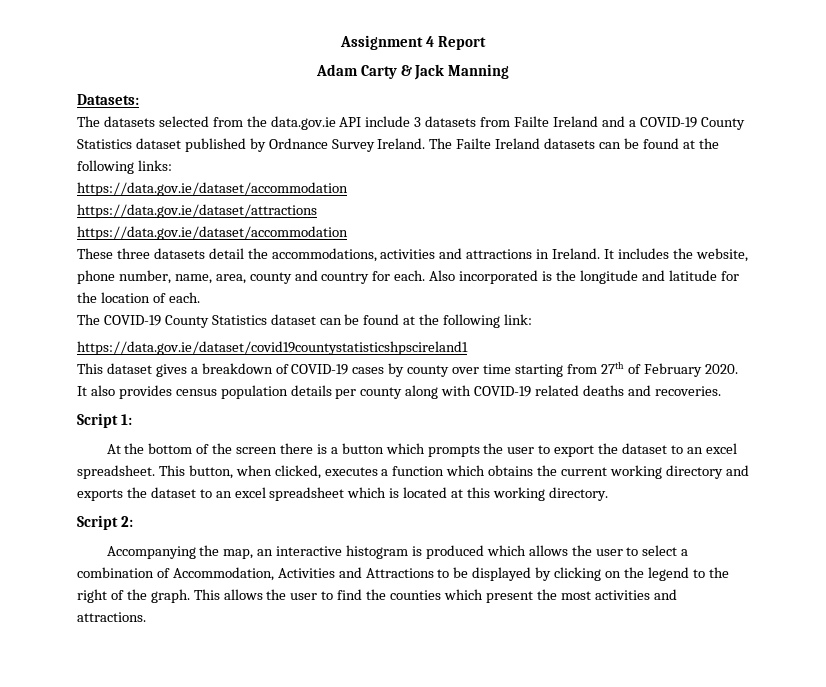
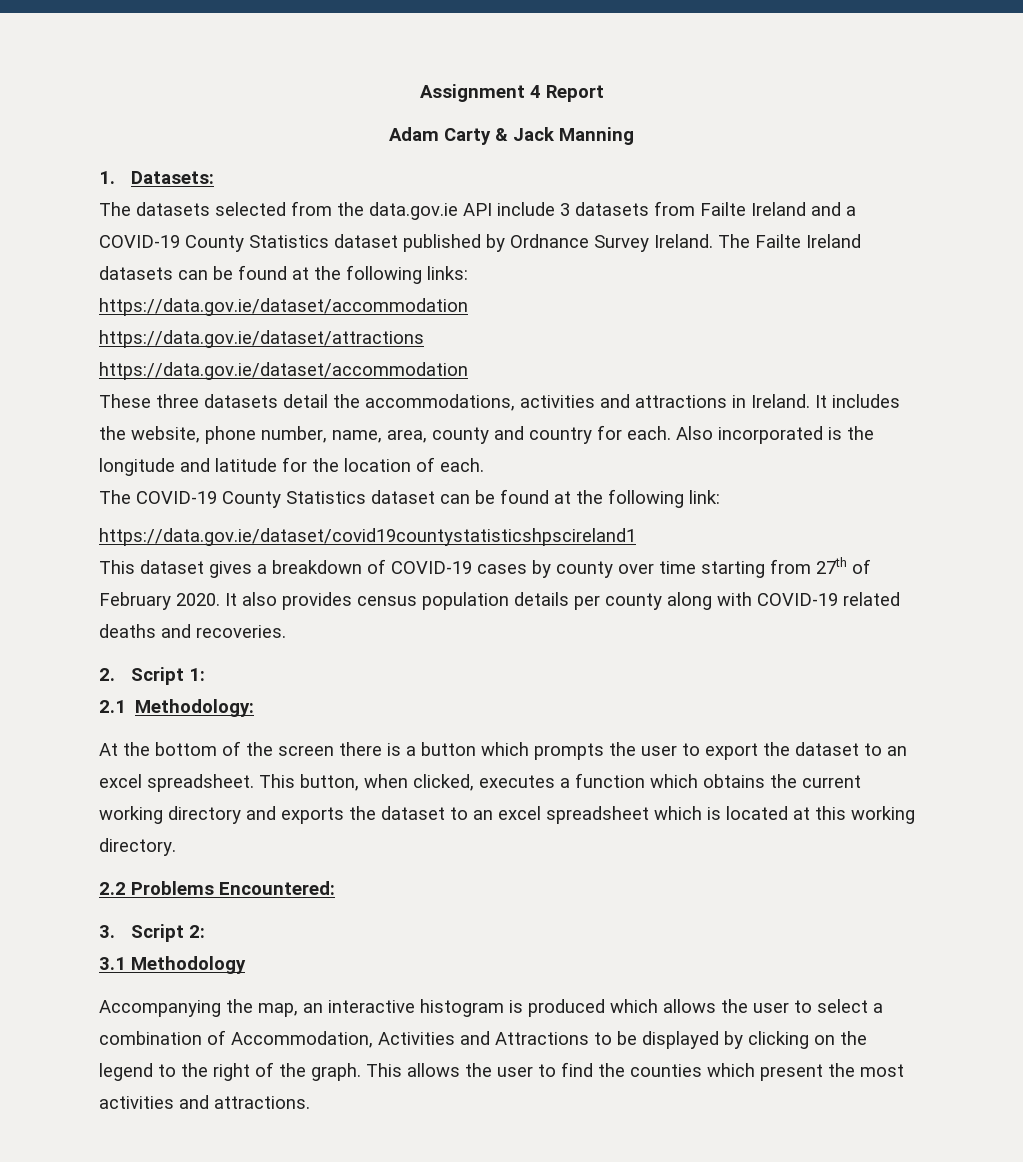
- Datasets:
+ 1. Datasets:
- Script 1:
+ 2. Script 1:
+ 2.1 Methodology:
- Script 2:
+ 2.2 Problems Encountered:
+ 3. Script 2:
+ 3.1 Methodology

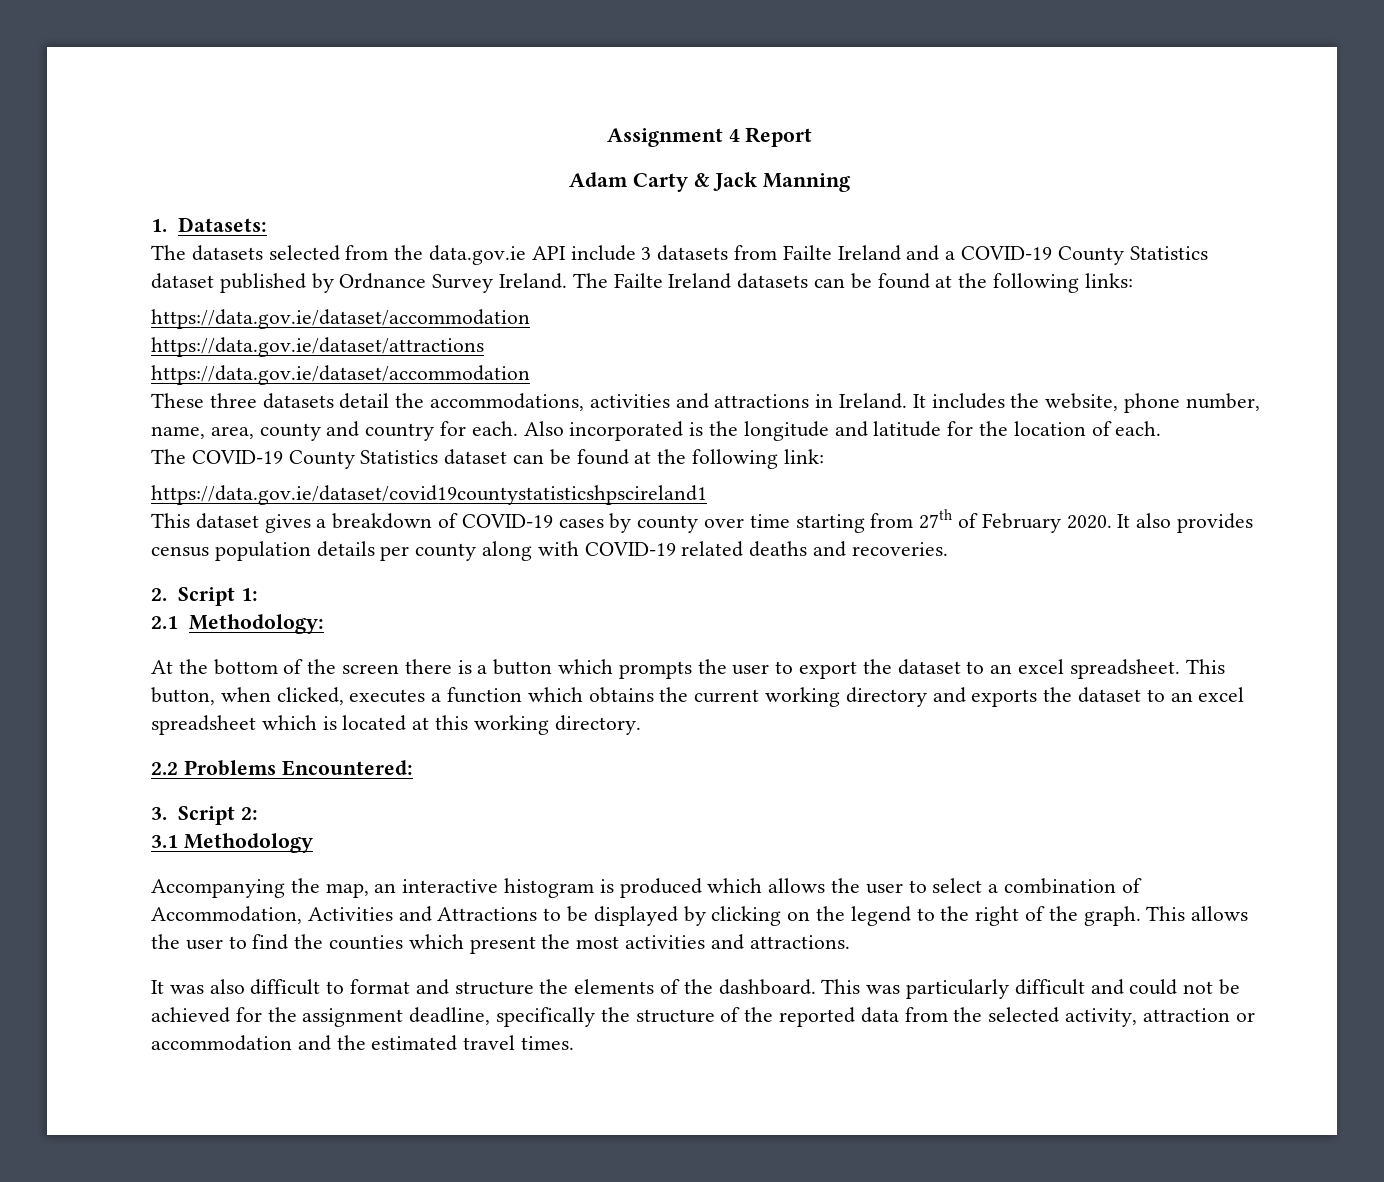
+ It was also difficult to format and structure the elements of the dashboard. This was particularly difficult and could not be achieved for the assignment deadline, specifically the structure of the reported data from the selected activity, attraction or accommodation and the estimated travel times.

